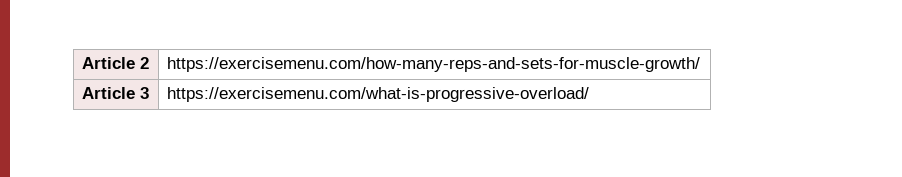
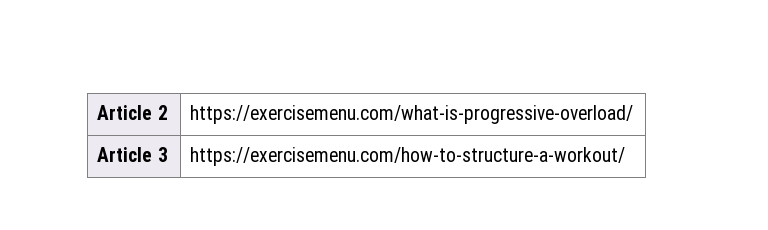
- Article 2 | https://exercisemenu.com/how-many-reps-and-sets-for-muscle-growth/
+ Article 2 | https://exercisemenu.com/what-is-progressive-overload/
- Article 3 | https://exercisemenu.com/what-is-progressive-overload/
+ Article 3 | https://exercisemenu.com/how-to-structure-a-workout/

